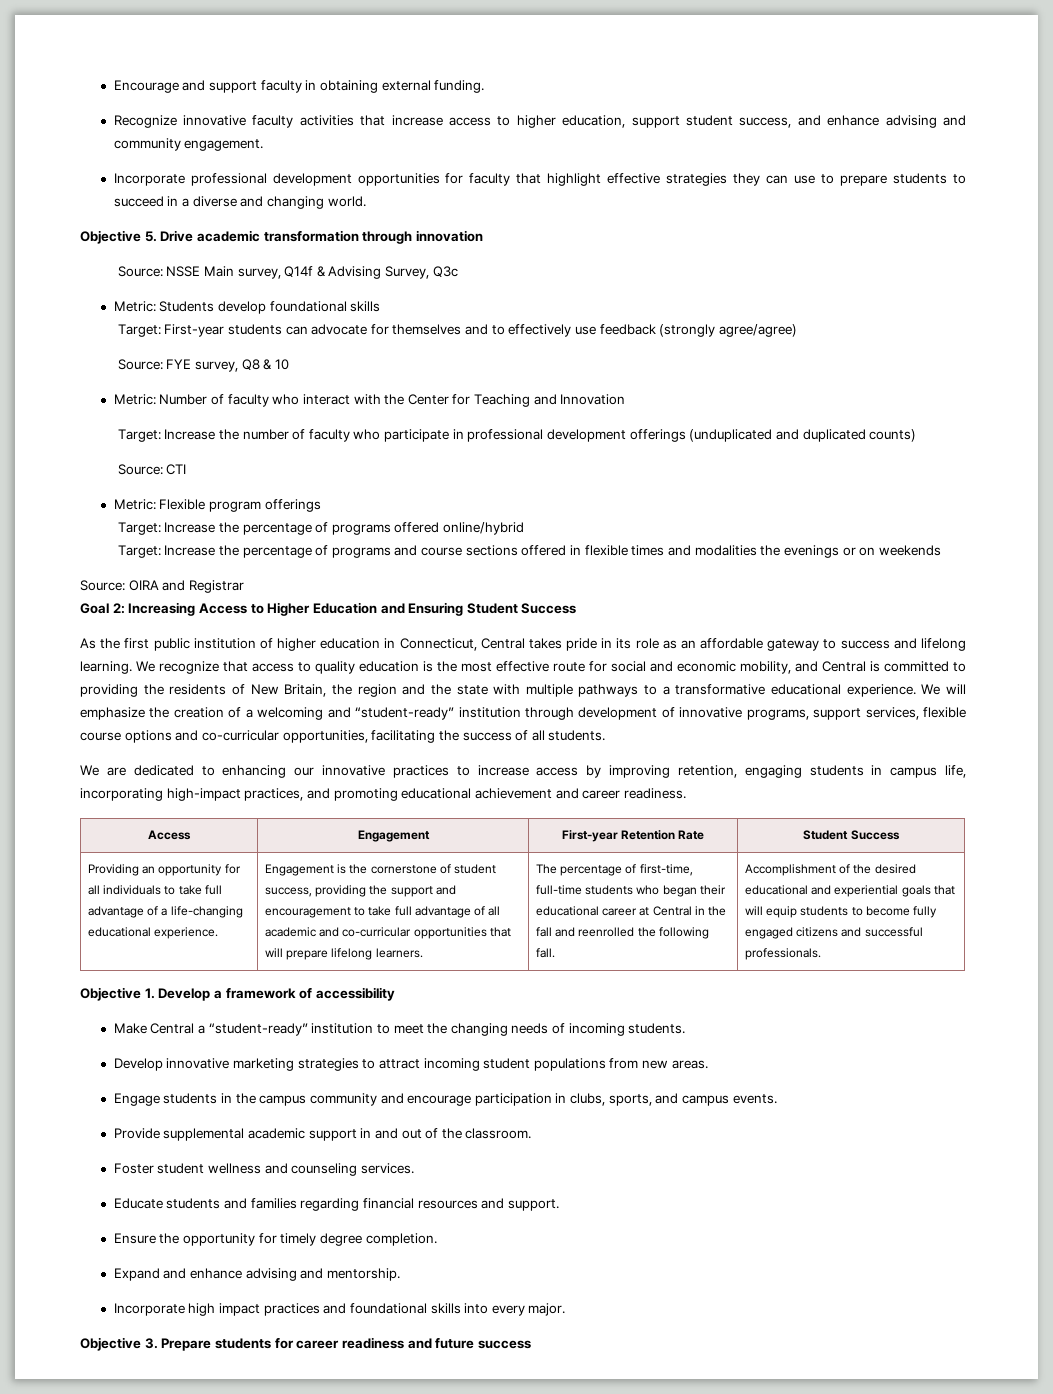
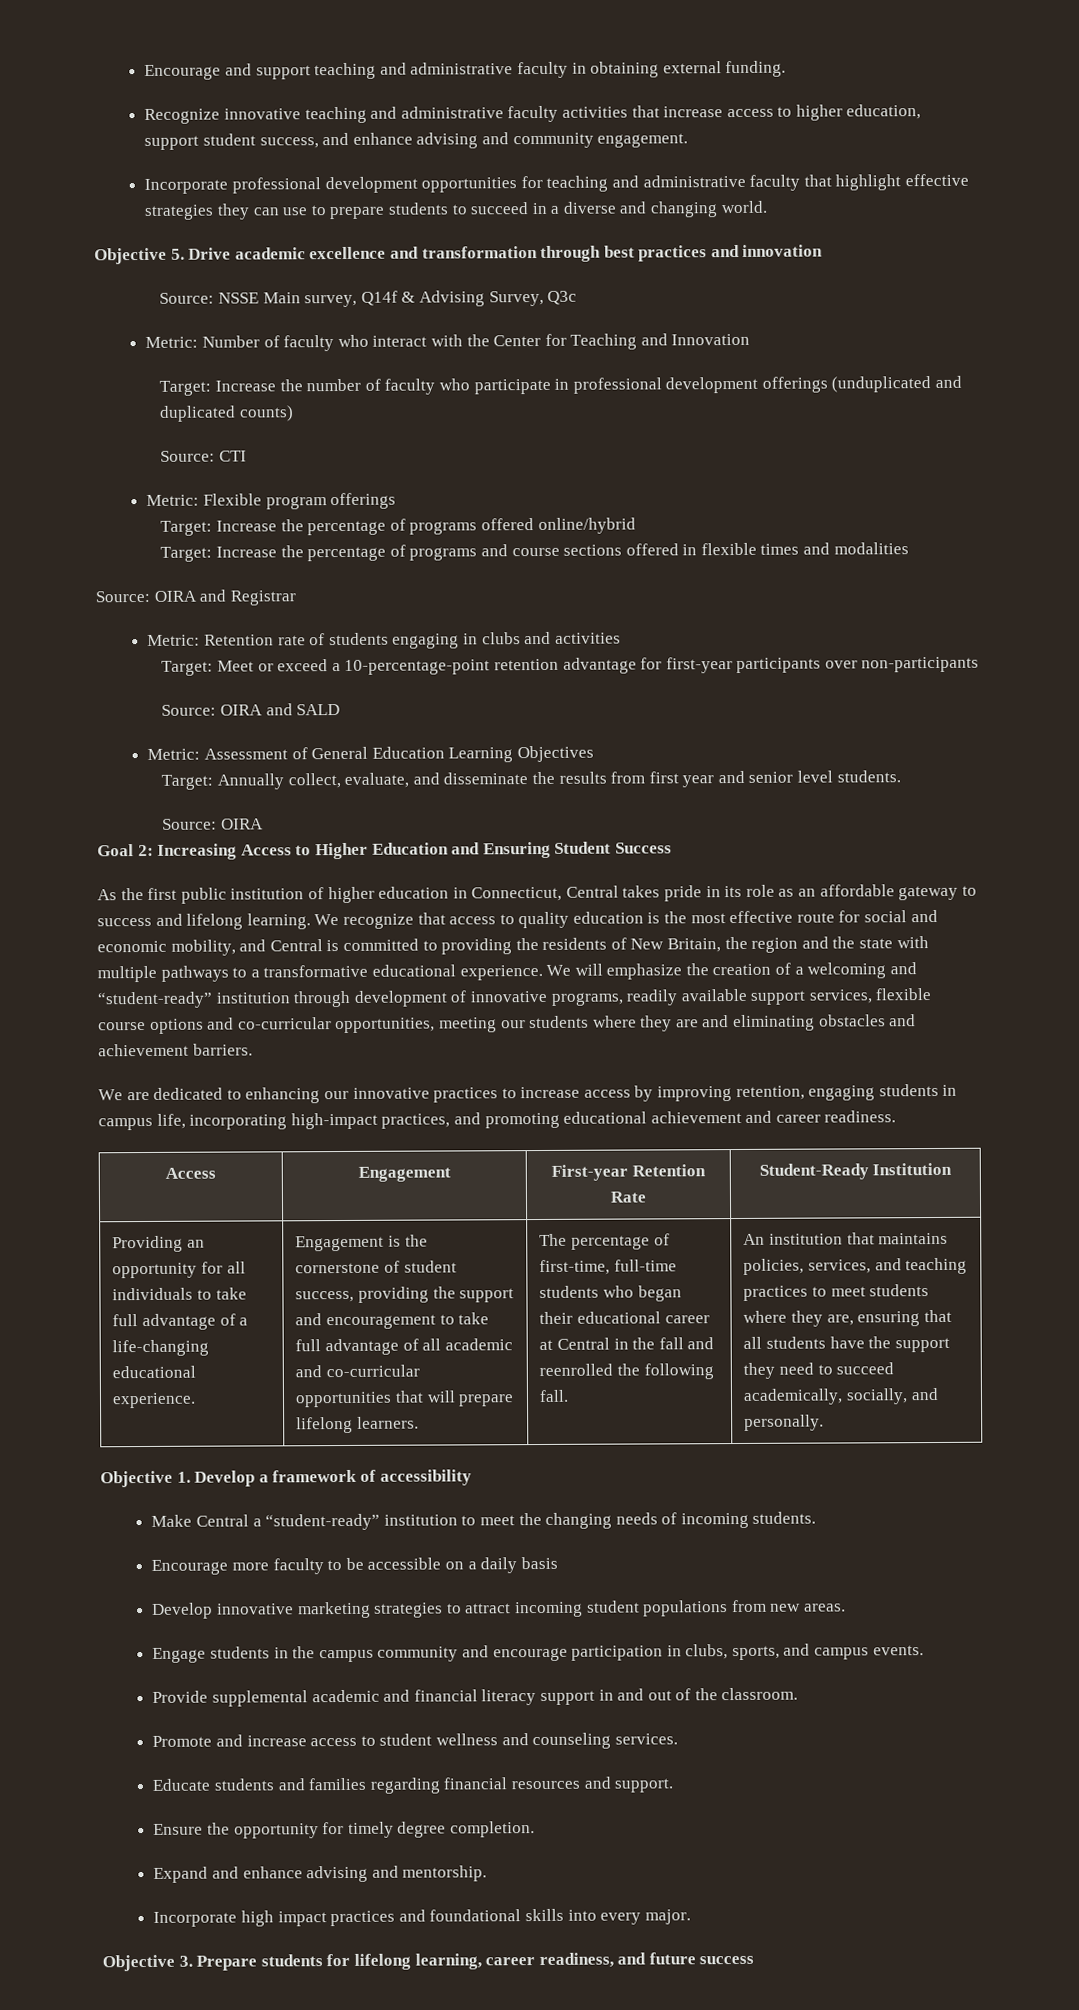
- Encourage and support faculty in obtaining external funding.
+ Encourage and support teaching and administrative faculty in obtaining external funding.
- Recognize innovative faculty activities that increase access to higher education, support student success, and enhance advising and community engagement.
+ Recognize innovative teaching and administrative faculty activities that increase access to higher education, support student success, and enhance advising and community engagement.
- Incorporate professional development opportunities for faculty that highlight effective strategies they can use to prepare students to succeed in a diverse and changing world.
+ Incorporate professional development opportunities for teaching and administrative faculty that highlight effective strategies they can use to prepare students to succeed in a diverse and changing world.
- Objective 5. Drive academic transformation through innovation
+ Objective 5. Drive academic excellence and transformation through best practices and innovation
- Metric: Students develop foundational skills
- Target: First-year students can advocate for themselves and to effectively use feedback (strongly agree/agree)
- Source: FYE survey, Q8 & 10
- Target: Increase the percentage of programs and course sections offered in flexible times and modalities the evenings or on weekends
+ Target: Increase the percentage of programs and course sections offered in flexible times and modalities
+ Metric: Retention rate of students engaging in clubs and activities
+ Target: Meet or exceed a 10-percentage-point retention advantage for first-year participants over non-participants
+ Source: OIRA and SALD
+ Metric: Assessment of General Education Learning Objectives
+ Target: Annually collect, evaluate, and disseminate the results from first year and senior level students.
+ Source: OIRA
- We will emphasize the creation of a welcoming and “student-ready” institution through development of innovative programs, support services, flexible course options and co-curricular opportunities, facilitating the success of all students.
+ We will emphasize the creation of a welcoming and “student-ready” institution through development of innovative programs, readily available support services, flexible course options and co-curricular opportunities, meeting our students where they are and eliminating obstacles and achievement barriers.
- Access | Engagement | First-year Retention Rate | Student Success
+ Access | Engagement | First-year Retention Rate | Student-Ready Institution
- Accomplishment of the desired educational and experiential goals that will equip students to become fully engaged citizens and successful professionals.
+ An institution that maintains policies, services, and teaching practices to meet students where they are, ensuring that all students have the support they need to succeed academically, socially, and personally.
+ Encourage more faculty to be accessible on a daily basis
- Provide supplemental academic support in and out of the classroom.
+ Provide supplemental academic and financial literacy support in and out of the classroom.
- Foster student wellness and counseling services.
+ Promote and increase access to student wellness and counseling services.
- Objective 3. Prepare students for career readiness and future success
+ Objective 3. Prepare students for lifelong learning, career readiness, and future success

